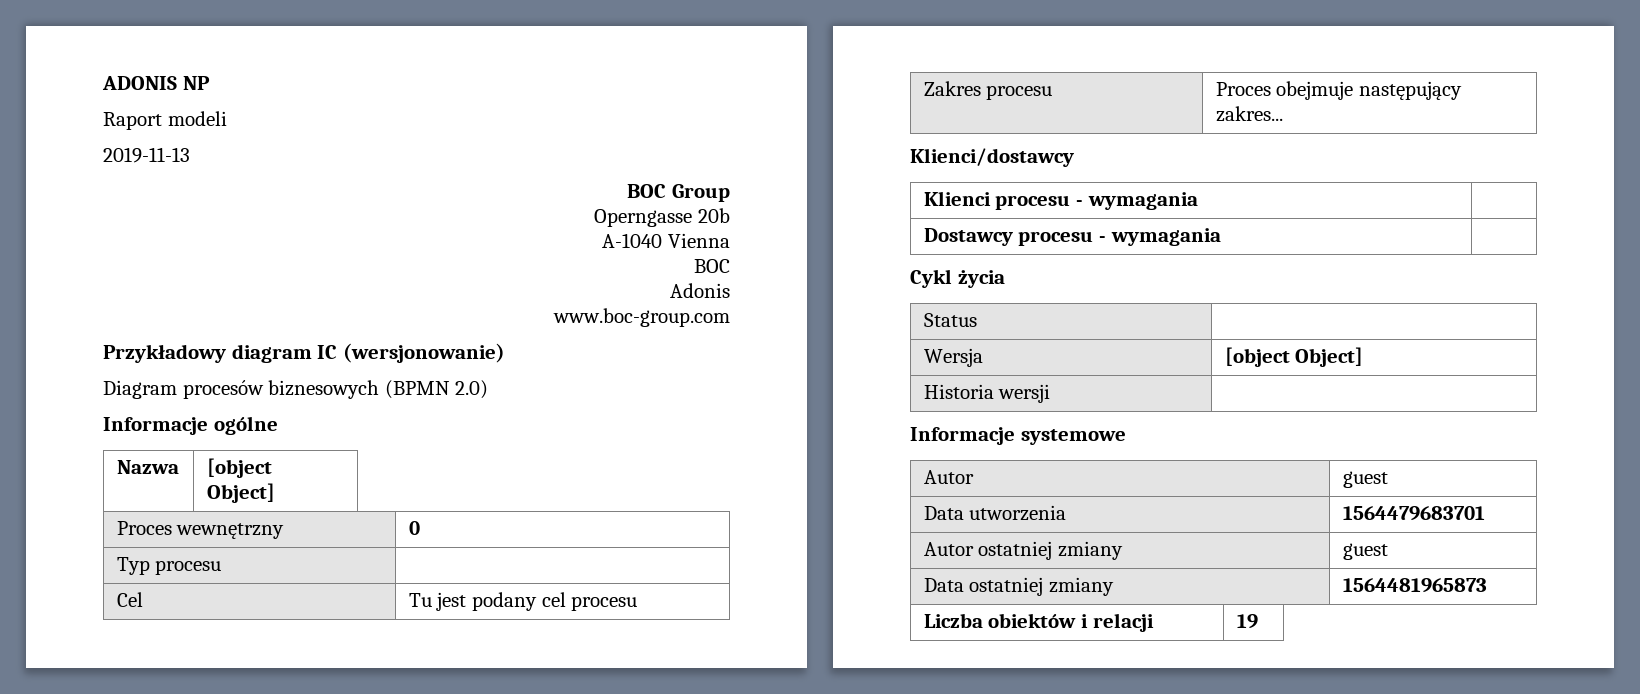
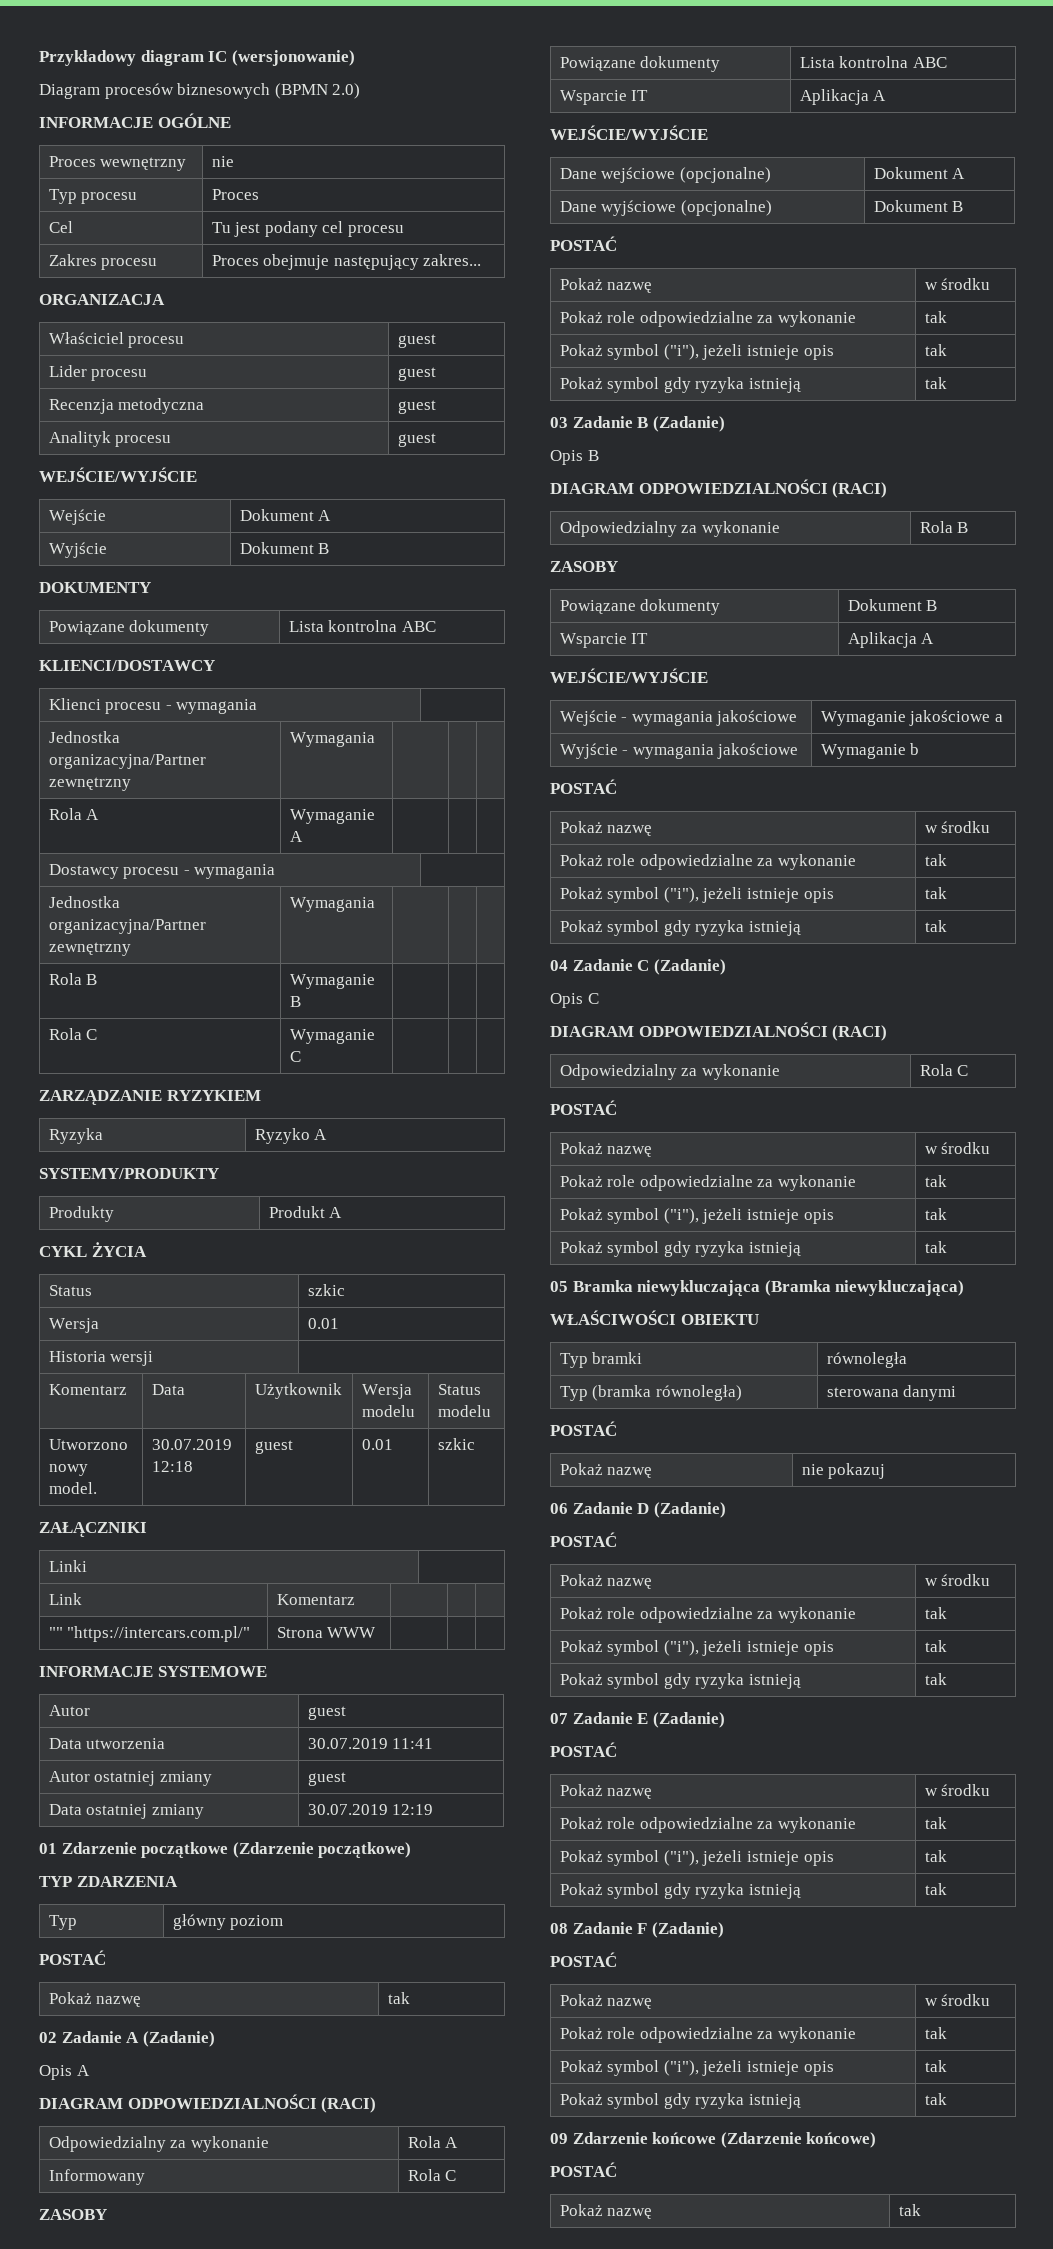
- ADONIS NP
- Raport modeli
- 2019-11-13
- BOC Group
- Operngasse 20b
- A-1040 Vienna
- BOC
- Adonis
- www.boc-group.com
- Informacje ogólne
- Nazwa | [object Object]
+ INFORMACJE OGÓLNE
- Proces wewnętrzny | 0
+ Proces wewnętrzny | nie
- Typ procesu |
+ Typ procesu | Proces
- Klienci/dostawcy
+ ORGANIZACJA
+ Właściciel procesu | guest
+ Lider procesu | guest
+ Recenzja metodyczna | guest
+ Analityk procesu | guest
+ WEJŚCIE/WYJŚCIE
+ Wejście | Dokument A
+ Wyjście | Dokument B
+ DOKUMENTY
+ Powiązane dokumenty | Lista kontrolna ABC
+ KLIENCI/DOSTAWCY
  Klienci procesu - wymagania |
+ Jednostka organizacyjna/Partner zewnętrzny | Wymagania | | |
+ Rola A | Wymaganie A | | |
  Dostawcy procesu - wymagania |
- Cykl życia
+ Jednostka organizacyjna/Partner zewnętrzny | Wymagania | | |
+ Rola B | Wymaganie B | | |
+ Rola C | Wymaganie C | | |
+ ZARZĄDZANIE RYZYKIEM
+ Ryzyka | Ryzyko A
+ SYSTEMY/PRODUKTY
+ Produkty | Produkt A
+ CYKL ŻYCIA
- Status |
+ Status | szkic
- Wersja | [object Object]
+ Wersja | 0.01
- Informacje systemowe
+ Komentarz | Data | Użytkownik | Wersja modelu | Status modelu
+ Utworzono nowy model. | 30.07.2019 12:18 | guest | 0.01 | szkic
+ ZAŁĄCZNIKI
+ Linki |
+ Link | Komentarz | | |
+ "" "https://intercars.com.pl/" | Strona WWW | | |
+ INFORMACJE SYSTEMOWE
- Data utworzenia | 1564479683701
+ Data utworzenia | 30.07.2019 11:41
- Data ostatniej zmiany | 1564481965873
- Liczba obiektów i relacji | 19
+ Data ostatniej zmiany | 30.07.2019 12:19
+ 01 Zdarzenie początkowe (Zdarzenie początkowe)
+ TYP ZDARZENIA
+ Typ | główny poziom
+ POSTAĆ
+ Pokaż nazwę | tak
+ 02 Zadanie A (Zadanie)
+ Opis A
+ DIAGRAM ODPOWIEDZIALNOŚCI (RACI)
+ Odpowiedzialny za wykonanie | Rola A
+ Informowany | Rola C
+ ZASOBY
+ Powiązane dokumenty | Lista kontrolna ABC
+ Wsparcie IT | Aplikacja A
+ WEJŚCIE/WYJŚCIE
+ Dane wejściowe (opcjonalne) | Dokument A
+ Dane wyjściowe (opcjonalne) | Dokument B
+ POSTAĆ
+ Pokaż nazwę | w środku
+ Pokaż role odpowiedzialne za wykonanie | tak
+ Pokaż symbol ("i"), jeżeli istnieje opis | tak
+ Pokaż symbol gdy ryzyka istnieją | tak
+ 03 Zadanie B (Zadanie)
+ Opis B
+ DIAGRAM ODPOWIEDZIALNOŚCI (RACI)
+ Odpowiedzialny za wykonanie | Rola B
+ ZASOBY
+ Powiązane dokumenty | Dokument B
+ Wsparcie IT | Aplikacja A
+ WEJŚCIE/WYJŚCIE
+ Wejście - wymagania jakościowe | Wymaganie jakościowe a
+ Wyjście - wymagania jakościowe | Wymaganie b
+ POSTAĆ
+ Pokaż nazwę | w środku
+ Pokaż role odpowiedzialne za wykonanie | tak
+ Pokaż symbol ("i"), jeżeli istnieje opis | tak
+ Pokaż symbol gdy ryzyka istnieją | tak
+ 04 Zadanie C (Zadanie)
+ Opis C
+ DIAGRAM ODPOWIEDZIALNOŚCI (RACI)
+ Odpowiedzialny za wykonanie | Rola C
+ POSTAĆ
+ Pokaż nazwę | w środku
+ Pokaż role odpowiedzialne za wykonanie | tak
+ Pokaż symbol ("i"), jeżeli istnieje opis | tak
+ Pokaż symbol gdy ryzyka istnieją | tak
+ 05 Bramka niewykluczająca (Bramka niewykluczająca)
+ WŁAŚCIWOŚCI OBIEKTU
+ Typ bramki | równoległa
+ Typ (bramka równoległa) | sterowana danymi
+ POSTAĆ
+ Pokaż nazwę | nie pokazuj
+ 06 Zadanie D (Zadanie)
+ POSTAĆ
+ Pokaż nazwę | w środku
+ Pokaż role odpowiedzialne za wykonanie | tak
+ Pokaż symbol ("i"), jeżeli istnieje opis | tak
+ Pokaż symbol gdy ryzyka istnieją | tak
+ 07 Zadanie E (Zadanie)
+ POSTAĆ
+ Pokaż nazwę | w środku
+ Pokaż role odpowiedzialne za wykonanie | tak
+ Pokaż symbol ("i"), jeżeli istnieje opis | tak
+ Pokaż symbol gdy ryzyka istnieją | tak
+ 08 Zadanie F (Zadanie)
+ POSTAĆ
+ Pokaż nazwę | w środku
+ Pokaż role odpowiedzialne za wykonanie | tak
+ Pokaż symbol ("i"), jeżeli istnieje opis | tak
+ Pokaż symbol gdy ryzyka istnieją | tak
+ 09 Zdarzenie końcowe (Zdarzenie końcowe)
+ POSTAĆ
+ Pokaż nazwę | tak

